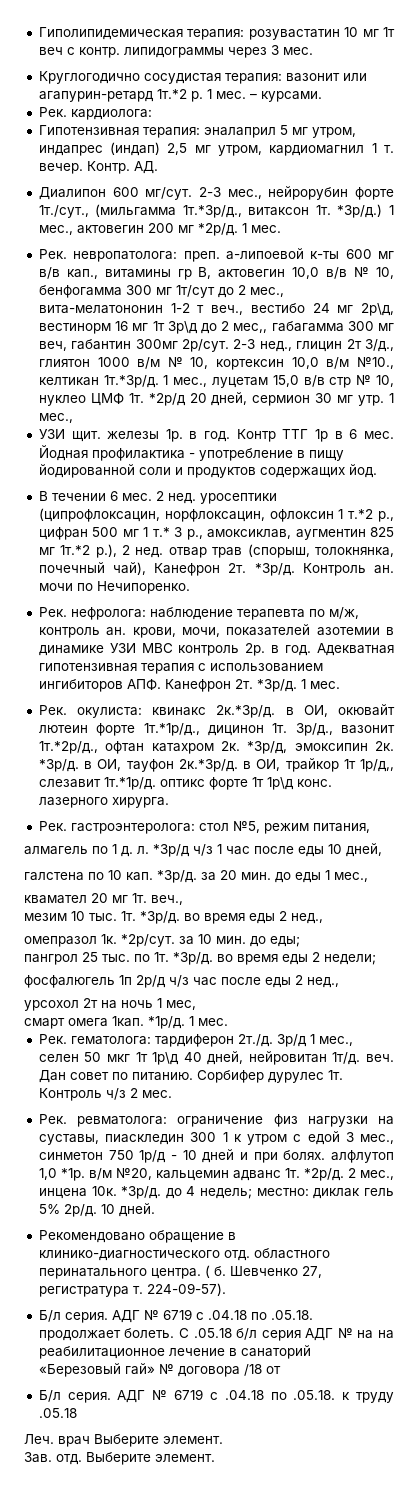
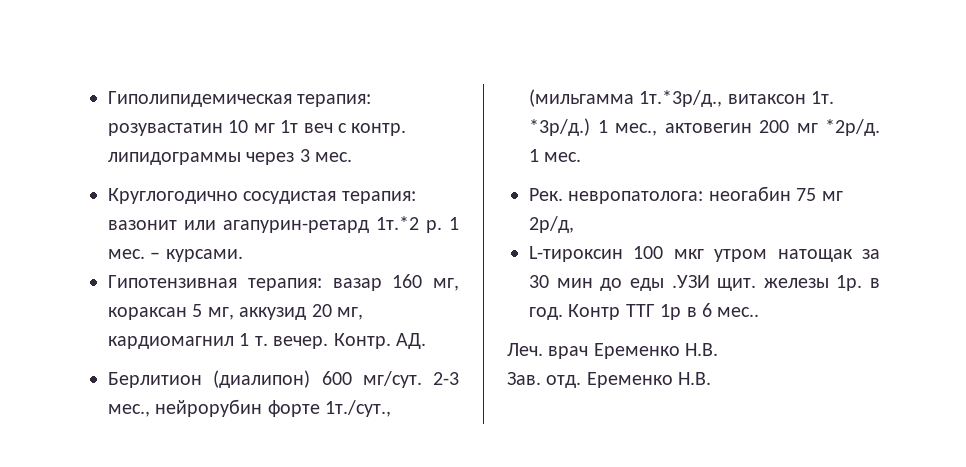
- Рек. кардиолога:
- Гипотензивная терапия: эналаприл 5 мг утром, индапрес (индап) 2,5 мг утром, кардиомагнил 1 т. вечер.
+ Гипотензивная терапия: вазар 160 мг, кораксан 5 мг, аккузид 20 мг, кардиомагнил 1 т. вечер.
- Диалипон 600 мг/сут.
+ Берлитион (диалипон) 600 мг/сут.
- Рек. невропатолога: преп. а-липоевой к-ты 600 мг в/в кап., витамины гр В, актовегин 10,0 в/в № 10, бенфогамма 300 мг 1т/сут до 2 мес., вита-мелатононин 1-2 т веч., вестибо 24 мг 2р\д, вестинорм 16 мг 1т 3р\д до 2 мес,, габагамма 300 мг веч, габантин 300мг 2р/сут. 2-3 нед., глицин 2т 3/д., глиятон 1000 в/м № 10, кортексин 10,0 в/м №10., келтикан 1т.*3р/д. 1 мес., луцетам 15,0 в/в стр № 10, нуклео ЦМФ 1т. *2р/д 20 дней, сермион 30 мг утр. 1 мес.,
- УЗИ щит. железы 1р. в год.
+ Рек. невропатолога: неогабин 75 мг 2р/д,
+ L-тироксин 100 мкг утром натощак за 30 мин до еды .УЗИ щит. железы 1р. в год.
- Контр ТТГ 1р в 6 мес. Йодная профилактика - употребление в пищу йодированной соли и продуктов содержащих йод.
- В течении 6 мес. 2 нед. уросептики (ципрофлоксацин, норфлоксацин, офлоксин 1 т.*2 р., цифран 500 мг 1 т.* 3 р., амоксиклав, аугментин 825 мг 1т.*2 р.), 2 нед. отвар трав (спорыш, толокнянка, почечный чай), Канефрон 2т. *3р/д. Контроль ан. мочи по Нечипоренко.
- Рек. нефролога: наблюдение терапевта по м/ж, контроль ан. крови, мочи, показателей азотемии в динамике УЗИ МВС контроль 2р. в год. Адекватная гипотензивная терапия с использованием ингибиторов АПФ. Канефрон 2т. *3р/д. 1 мес.
- Рек. окулиста: квинакс 2к.*3р/д. в ОИ, окювайт лютеин форте 1т.*1р/д., дицинон 1т. 3р/д., вазонит 1т.*2р/д., офтан катахром 2к. *3р/д, эмоксипин 2к. *3р/д. в ОИ, тауфон 2к.*3р/д. в ОИ, трайкор 1т 1р/д,, слезавит 1т.*1р/д. оптикс форте 1т 1р\д конс. лазерного хирурга.
- Рек. гастроэнтеролога: стол №5, режим питания,
- алмагель по 1 д. л. *3р/д ч/з 1 час после еды 10 дней,
- галстена по 10 кап. *3р/д. за 20 мин. до еды 1 мес.,
- квамател 20 мг 1т. веч.,
- мезим 10 тыс. 1т. *3р/д. во время еды 2 нед.,
- омепразол 1к. *2р/сут. за 10 мин. до еды;
- пангрол 25 тыс. по 1т. *3р/д. во время еды 2 недели;
- фосфалюгель 1п 2р/д ч/з час после еды 2 нед.,
- урсохол 2т на ночь 1 мес,
- смарт омега 1кап. *1р/д. 1 мес.
- Рек. гематолога: тардиферон 2т./д. 3р/д 1 мес., селен 50 мкг 1т 1р\д 40 дней, нейровитан 1т/д. веч. Дан совет по питанию. Сорбифер дурулес 1т. Контроль ч/з 2 мес.
- Рек. ревматолога: ограничение физ нагрузки на суставы, пиаскледин 300 1 к утром с едой 3 мес., синметон 750 1р/д - 10 дней и при болях. алфлутоп 1,0 *1р. в/м №20, кальцемин адванс 1т. *2р/д. 2 мес., инцена 10к. *3р/д. до 4 недель; местно: диклак гель 5% 2р/д. 10 дней.
- Рекомендовано обращение в клинико-диагностического отд. областного перинатального центра. ( б. Шевченко 27, регистратура т. 224-09-57).
- Б/л серия. АДГ № 6719 с .04.18 по .05.18. продолжает болеть. С .05.18 б/л серия АДГ № на на реабилитационное лечение в санаторий «Березовый гай» № договора /18 от
- Б/л серия. АДГ № 6719 с .04.18 по .05.18. к труду .05.18
+ Контр ТТГ 1р в 6 мес..
- Леч. врач Выберите элемент.
+ Леч. врач Еременко Н.В.
- Зав. отд. Выберите элемент.
+ Зав. отд. Еременко Н.В.

